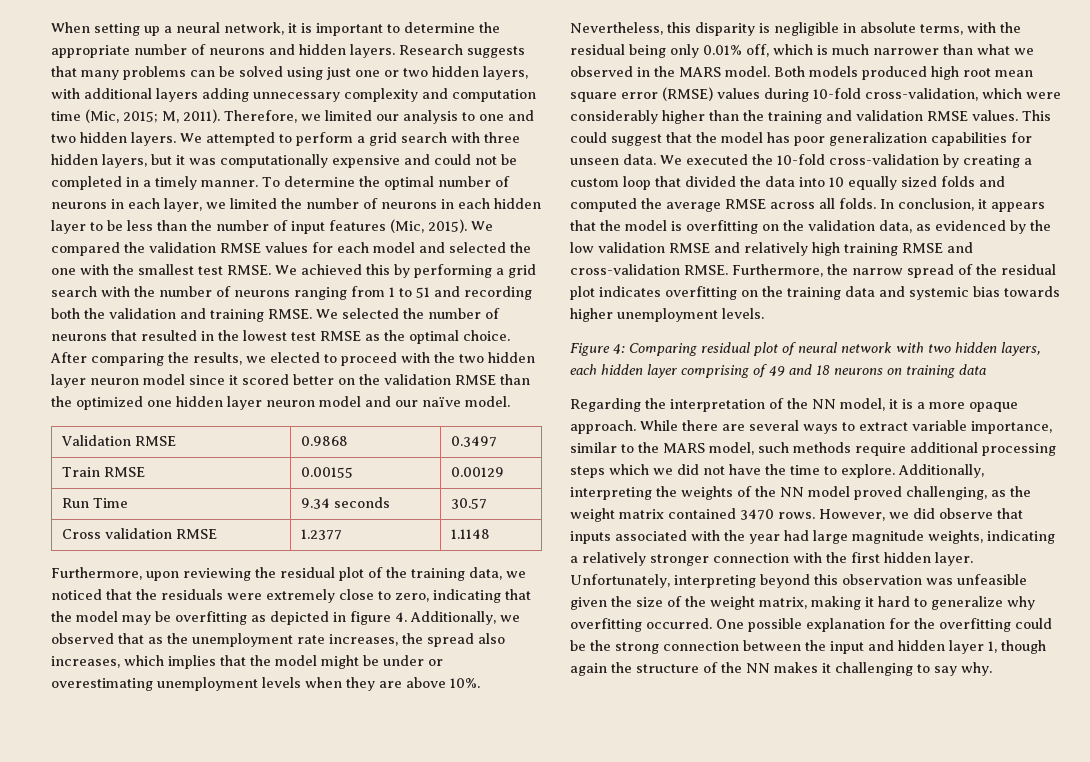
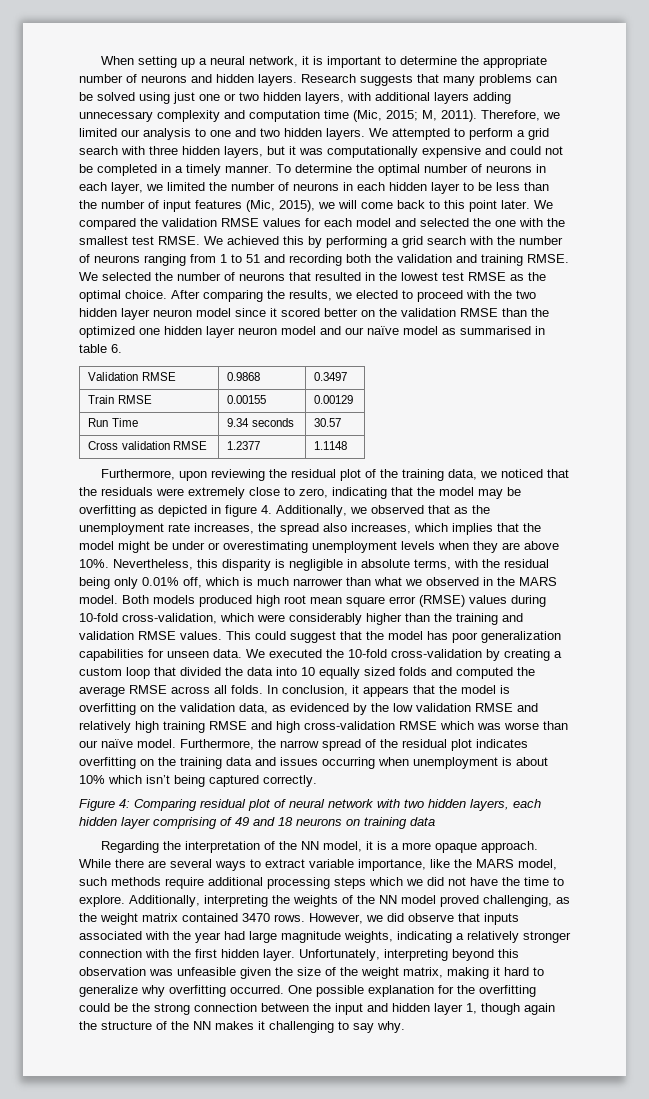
- To determine the optimal number of neurons in each layer, we limited the number of neurons in each hidden layer to be less than the number of input features (Mic, 2015).
+ To determine the optimal number of neurons in each layer, we limited the number of neurons in each hidden layer to be less than the number of input features (Mic, 2015), we will come back to this point later.
- After comparing the results, we elected to proceed with the two hidden layer neuron model since it scored better on the validation RMSE than the optimized one hidden layer neuron model and our naïve model.
+ After comparing the results, we elected to proceed with the two hidden layer neuron model since it scored better on the validation RMSE than the optimized one hidden layer neuron model and our naïve model as summarised in table 6.
- In conclusion, it appears that the model is overfitting on the validation data, as evidenced by the low validation RMSE and relatively high training RMSE and cross-validation RMSE.
+ In conclusion, it appears that the model is overfitting on the validation data, as evidenced by the low validation RMSE and relatively high training RMSE and high cross-validation RMSE which was worse than our naïve model.
- Furthermore, the narrow spread of the residual plot indicates overfitting on the training data and systemic bias towards higher unemployment levels.
+ Furthermore, the narrow spread of the residual plot indicates overfitting on the training data and issues occurring when unemployment is about 10% which isn’t being captured correctly.
- While there are several ways to extract variable importance, similar to the MARS model, such methods require additional processing steps which we did not have the time to explore.
+ While there are several ways to extract variable importance, like the MARS model, such methods require additional processing steps which we did not have the time to explore.

